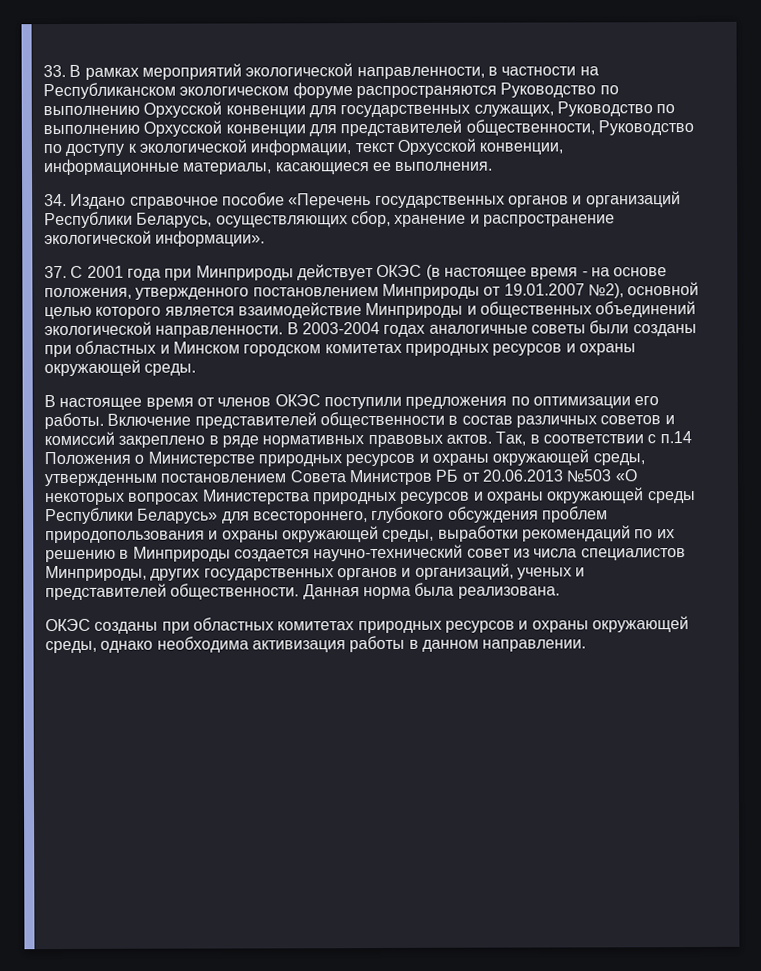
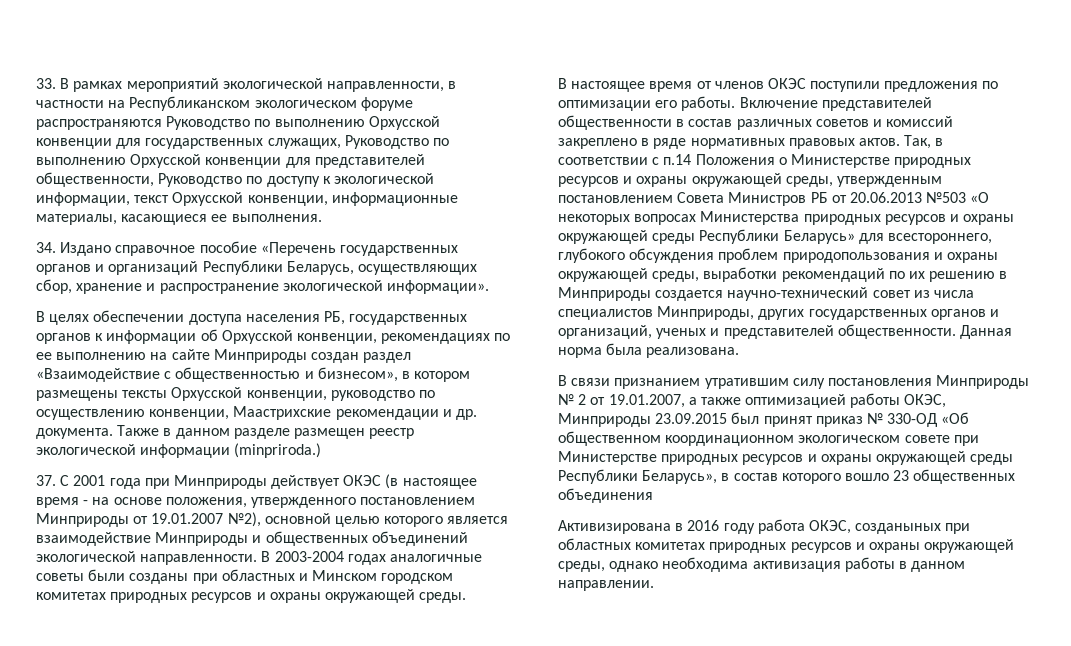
+ В целях обеспечении доступа населения РБ, государственных органов к информации об Орхусской конвенции, рекомендациях по ее выполнению на сайте Минприроды создан раздел «Взаимодействие с общественностью и бизнесом», в котором размещены тексты Орхусской конвенции, руководство по осуществлению конвенции, Маастрихские рекомендации и др. документа. Также в данном разделе размещен реестр экологической информации (minpriroda.)
- ОКЭС созданы при областных комитетах природных ресурсов и охраны окружающей среды, однако необходима активизация работы в данном направлении.
+ В связи признанием утратившим силу постановления Минприроды № 2 от 19.01.2007, а также оптимизацией работы ОКЭС, Минприроды 23.09.2015 был принят приказ № 330-ОД «Об общественном координационном экологическом совете при Министерстве природных ресурсов и охраны окружающей среды Республики Беларусь», в состав которого вошло 23 общественных объединения
+ Активизирована в 2016 году работа ОКЭС, созданыных при областных комитетах природных ресурсов и охраны окружающей среды, однако необходима активизация работы в данном направлении.

